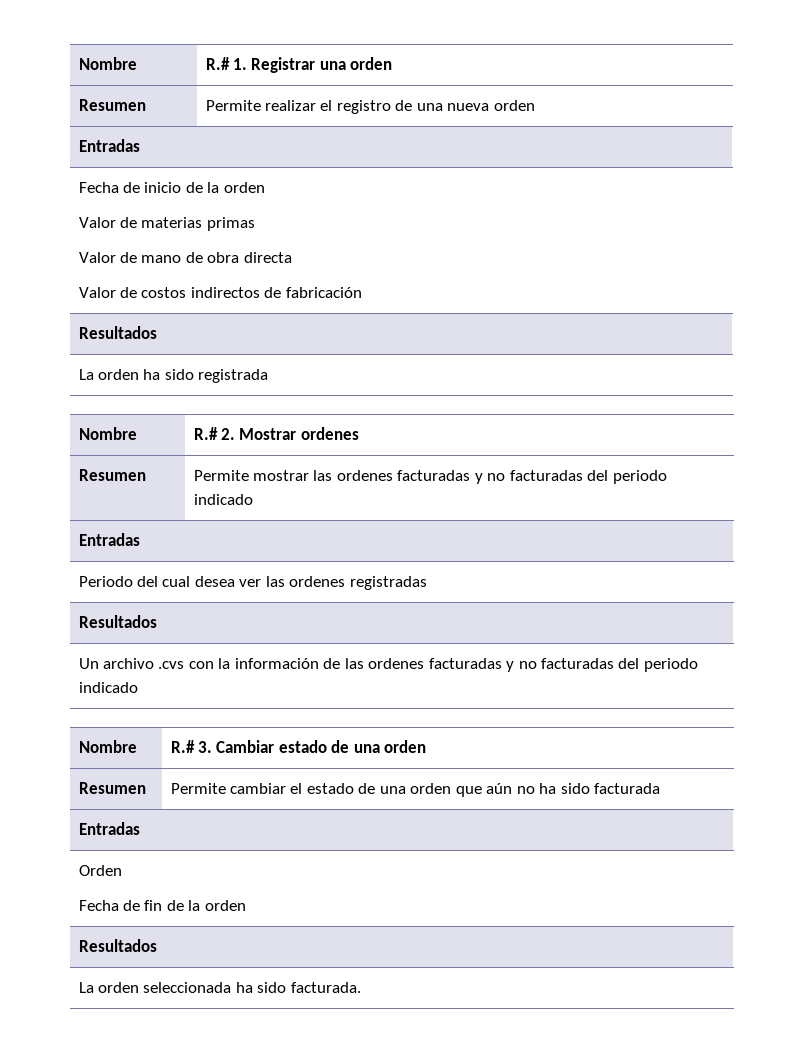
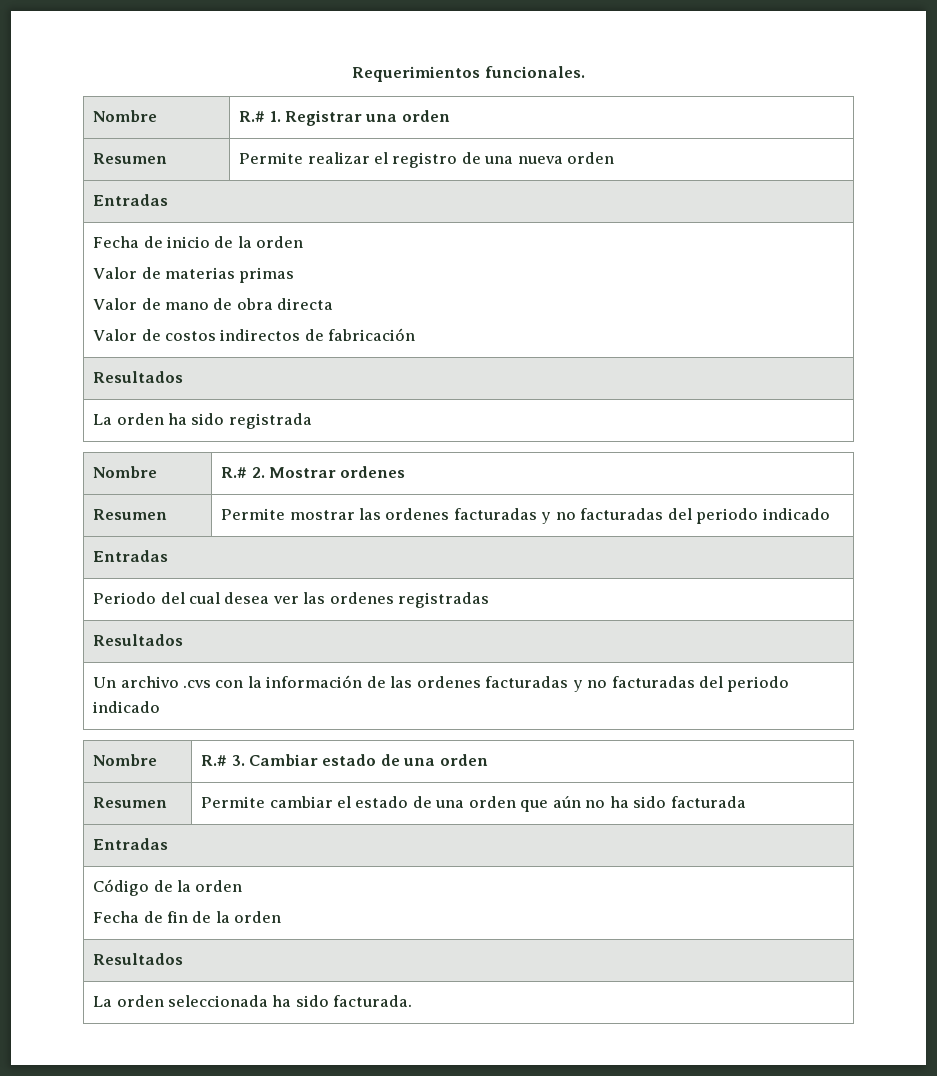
+ Requerimientos funcionales.
- Orden
+ Código de la orden

